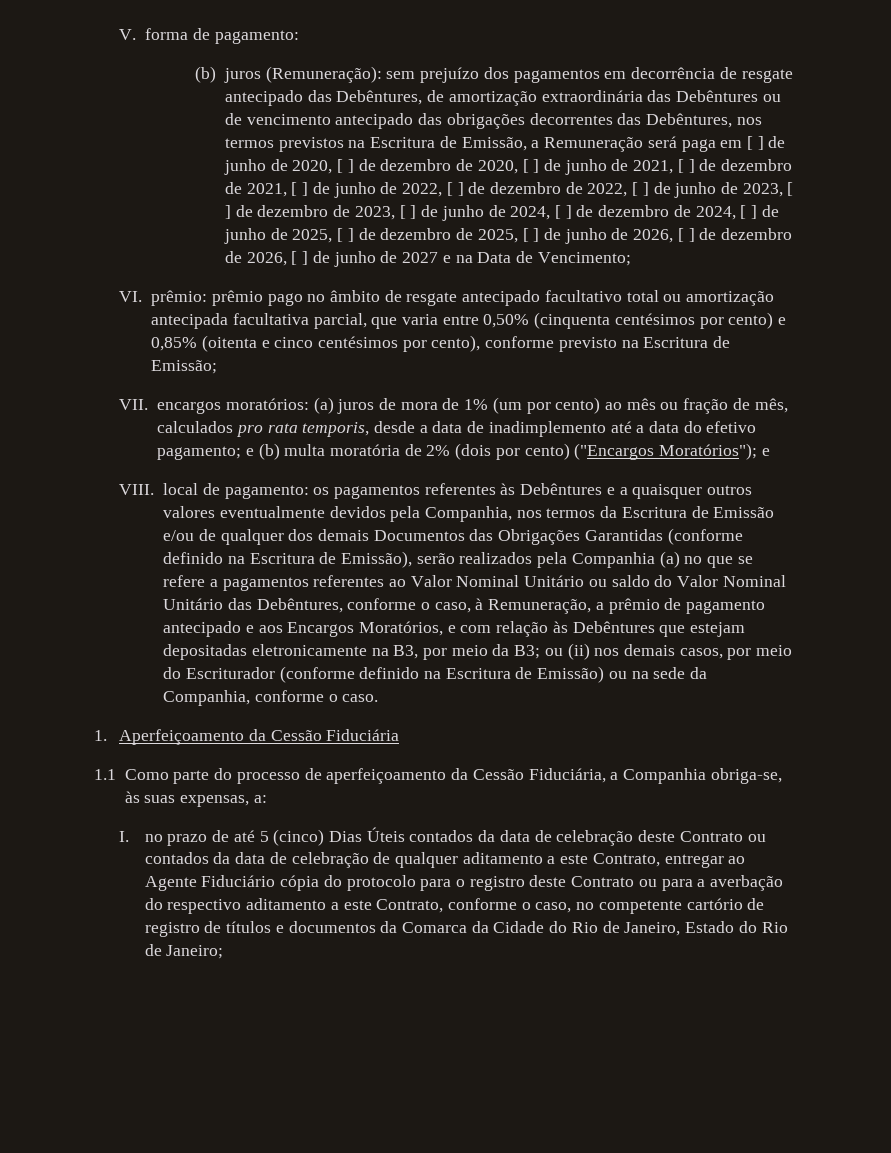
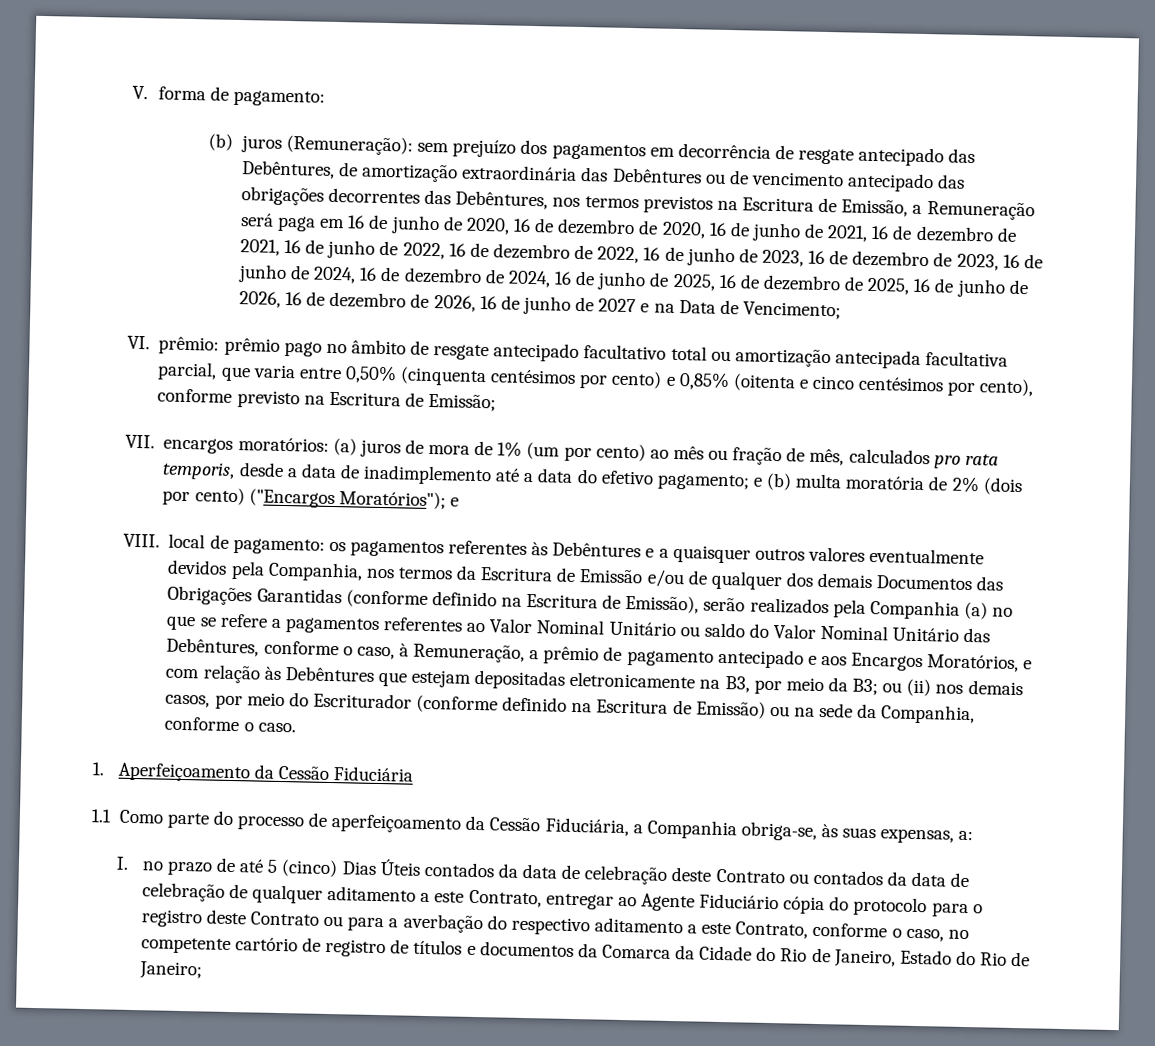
- sem prejuízo dos pagamentos em decorrência de resgate antecipado das Debêntures, de amortização extraordinária das Debêntures ou de vencimento antecipado das obrigações decorrentes das Debêntures, nos termos previstos na Escritura de Emissão, a Remuneração será paga em [ ] de junho de 2020, [ ] de dezembro de 2020, [ ] de junho de 2021, [ ] de dezembro de 2021, [ ] de junho de 2022, [ ] de dezembro de 2022, [ ] de junho de 2023, [ ] de dezembro de 2023, [ ] de junho de 2024, [ ] de dezembro de 2024, [ ] de junho de 2025, [ ] de dezembro de 2025, [ ] de junho de 2026, [ ] de dezembro de 2026, [ ] de junho de 2027 e na Data de Vencimento;
+ sem prejuízo dos pagamentos em decorrência de resgate antecipado das Debêntures, de amortização extraordinária das Debêntures ou de vencimento antecipado das obrigações decorrentes das Debêntures, nos termos previstos na Escritura de Emissão, a Remuneração será paga em 16 de junho de 2020, 16 de dezembro de 2020, 16 de junho de 2021, 16 de dezembro de 2021, 16 de junho de 2022, 16 de dezembro de 2022, 16 de junho de 2023, 16 de dezembro de 2023, 16 de junho de 2024, 16 de dezembro de 2024, 16 de junho de 2025, 16 de dezembro de 2025, 16 de junho de 2026, 16 de dezembro de 2026, 16 de junho de 2027 e na Data de Vencimento;

